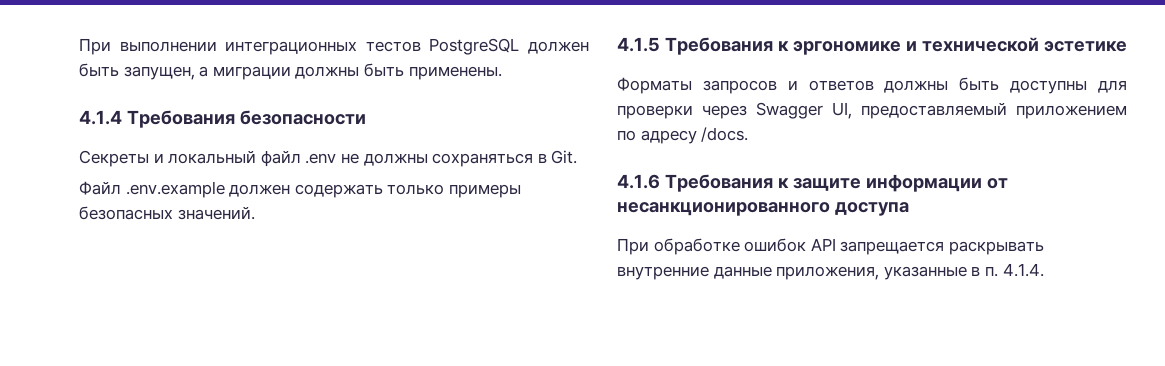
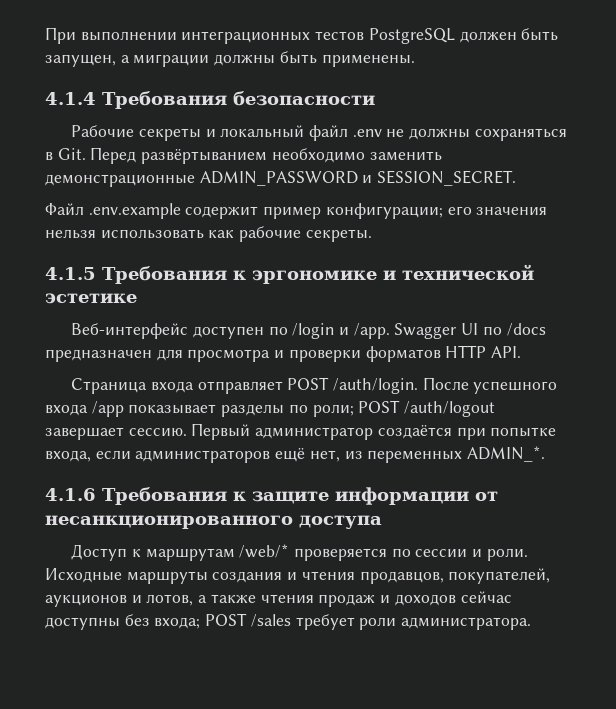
- Секреты и локальный файл .env не должны сохраняться в Git.
- Файл .env.example должен содержать только примеры безопасных значений.
+ Рабочие секреты и локальный файл .env не должны сохраняться в Git. Перед развёртыванием необходимо заменить демонстрационные ADMIN_PASSWORD и SESSION_SECRET.
+ Файл .env.example содержит пример конфигурации; его значения нельзя использовать как рабочие секреты.
- Форматы запросов и ответов должны быть доступны для проверки через Swagger UI, предоставляемый приложением по адресу /docs.
+ Веб-интерфейс доступен по /login и /app. Swagger UI по /docs предназначен для просмотра и проверки форматов HTTP API.
+ Страница входа отправляет POST /auth/login. После успешного входа /app показывает разделы по роли; POST /auth/logout завершает сессию. Первый администратор создаётся при попытке входа, если администраторов ещё нет, из переменных ADMIN_*.
- При обработке ошибок API запрещается раскрывать внутренние данные приложения, указанные в п. 4.1.4.
+ Доступ к маршрутам /web/* проверяется по сессии и роли. Исходные маршруты создания и чтения продавцов, покупателей, аукционов и лотов, а также чтения продаж и доходов сейчас доступны без входа; POST /sales требует роли администратора.

